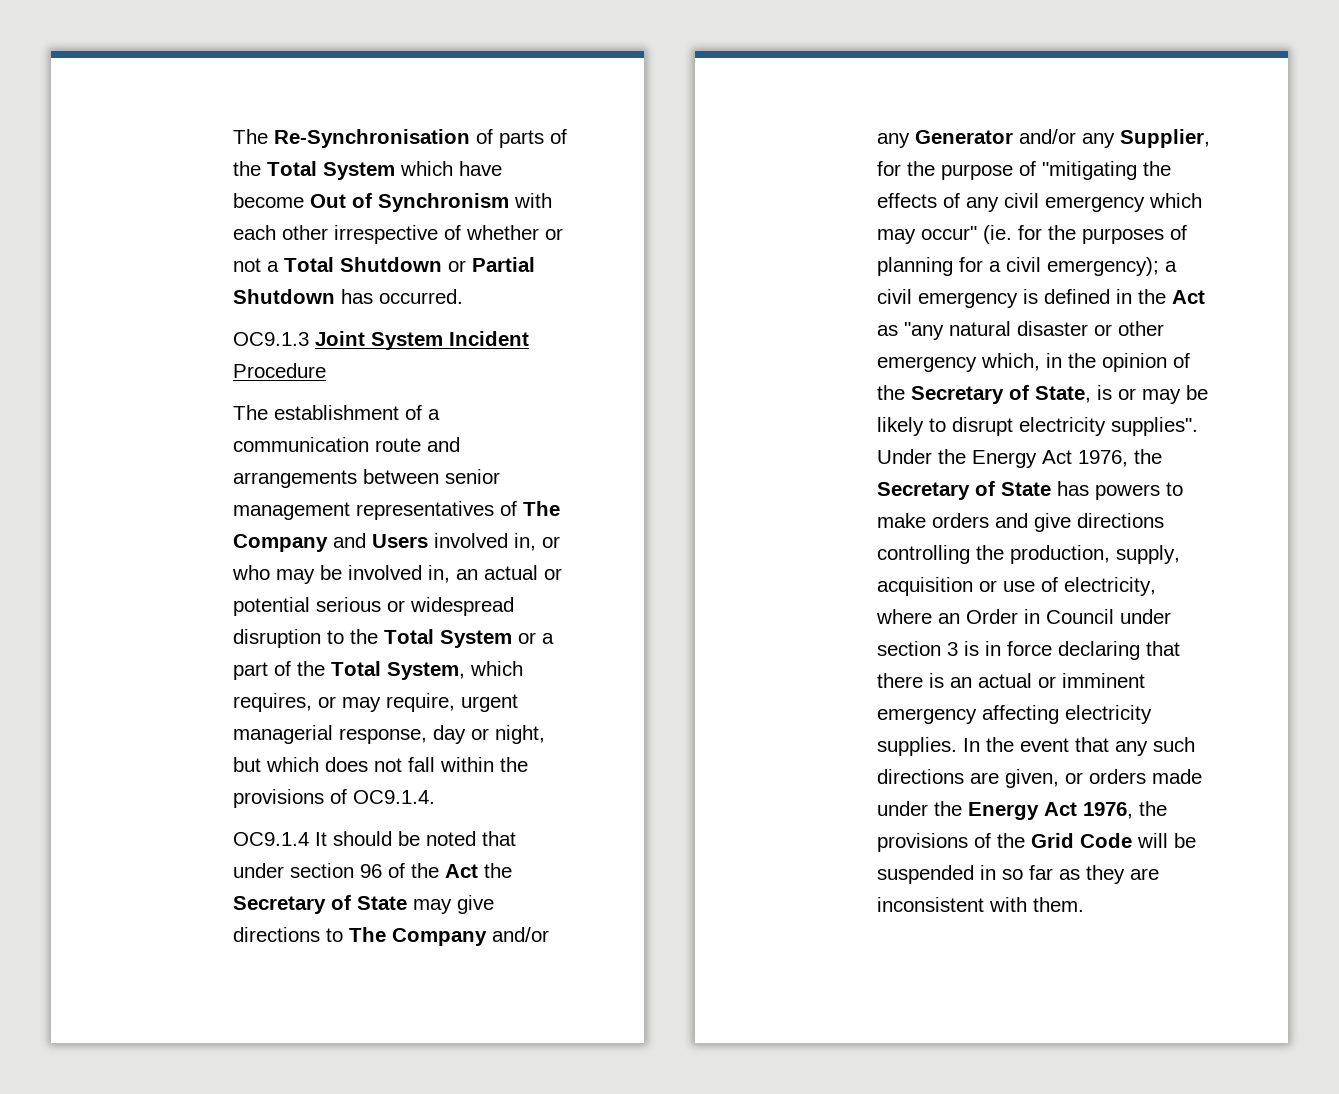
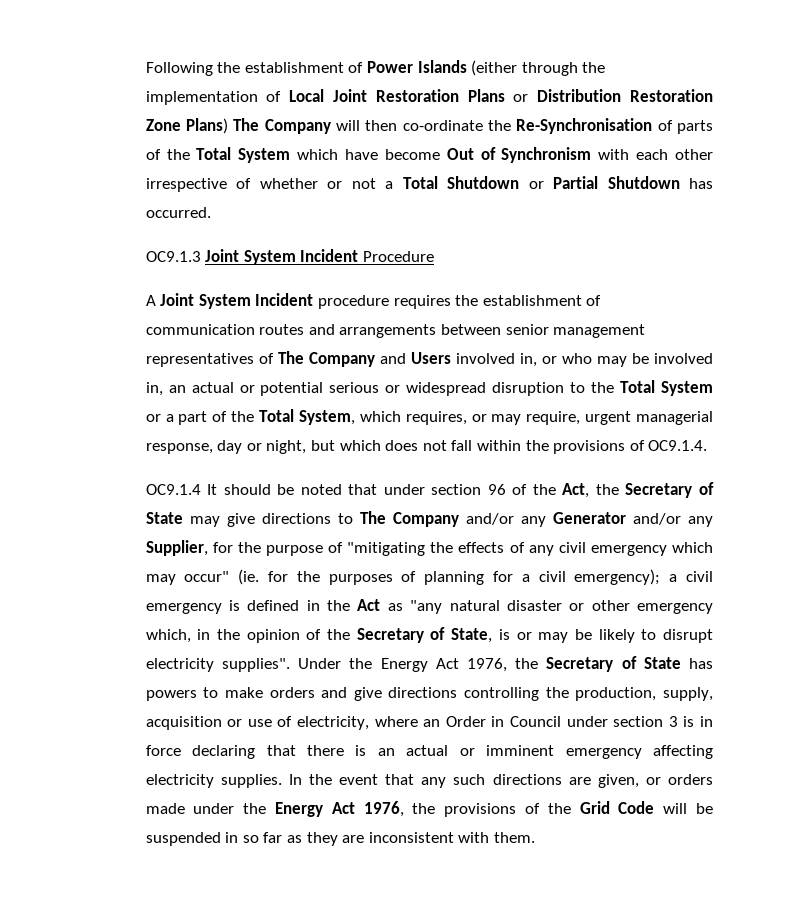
- The Re-Synchronisation of parts of the Total System which have become Out of Synchronism with each other irrespective of whether or not a Total Shutdown or Partial Shutdown has occurred.
+ Following the establishment of Power Islands (either through the implementation of Local Joint Restoration Plans or Distribution Restoration Zone Plans) The Company will then co-ordinate the Re-Synchronisation of parts of the Total System which have become Out of Synchronism with each other irrespective of whether or not a Total Shutdown or Partial Shutdown has occurred.
- The establishment of a communication route and arrangements between senior management representatives of The Company and Users involved in, or who may be involved in, an actual or potential serious or widespread disruption to the Total System or a part of the Total System, which requires, or may require, urgent managerial response, day or night, but which does not fall within the provisions of OC9.1.4.
+ A Joint System Incident procedure requires the establishment of communication routes and arrangements between senior management representatives of The Company and Users involved in, or who may be involved in, an actual or potential serious or widespread disruption to the Total System or a part of the Total System, which requires, or may require, urgent managerial response, day or night, but which does not fall within the provisions of OC9.1.4.
- OC9.1.4 It should be noted that under section 96 of the Act the Secretary of State may give directions to The Company and/or any Generator and/or any Supplier, for the purpose of "mitigating the effects of any civil emergency which may occur" (ie. for the purposes of planning for a civil emergency);
+ OC9.1.4 It should be noted that under section 96 of the Act, the Secretary of State may give directions to The Company and/or any Generator and/or any Supplier, for the purpose of "mitigating the effects of any civil emergency which may occur" (ie. for the purposes of planning for a civil emergency);

